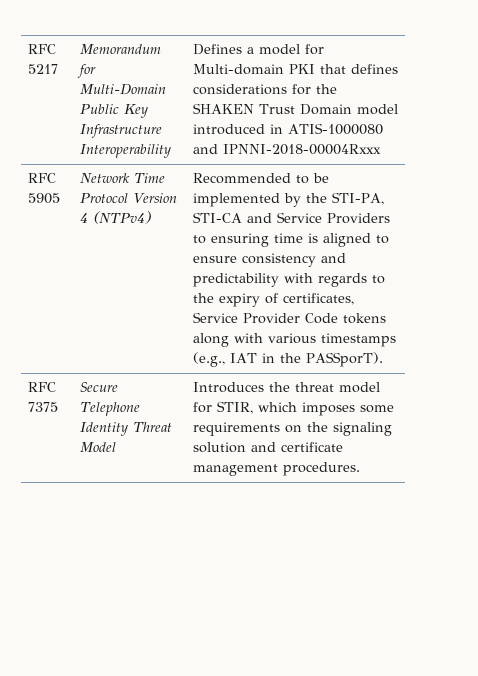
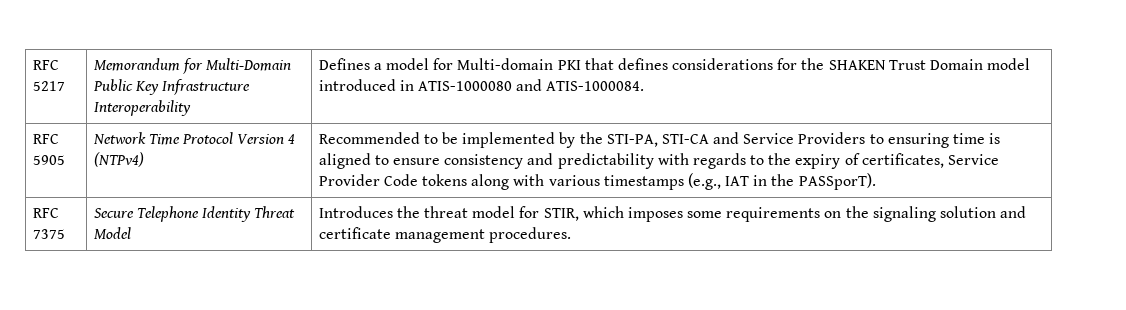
- RFC 5217 | Memorandum for Multi-Domain Public Key Infrastructure Interoperability | Defines a model for Multi-domain PKI that defines considerations for the SHAKEN Trust Domain model introduced in ATIS-1000080 and IPNNI-2018-00004Rxxx
+ RFC 5217 | Memorandum for Multi-Domain Public Key Infrastructure Interoperability | Defines a model for Multi-domain PKI that defines considerations for the SHAKEN Trust Domain model introduced in ATIS-1000080 and ATIS-1000084.

